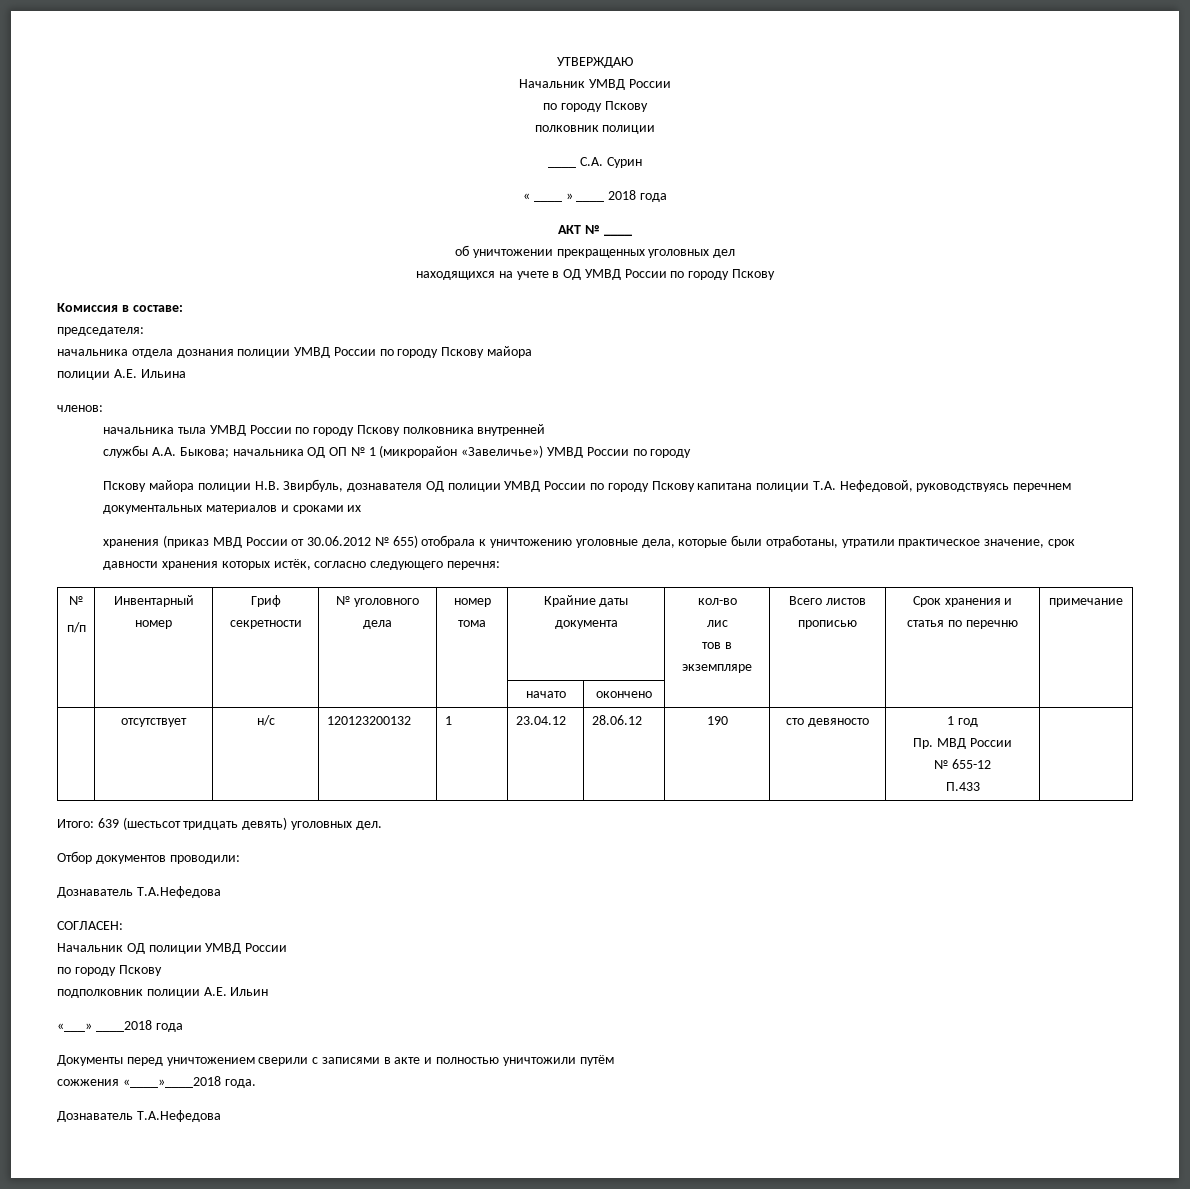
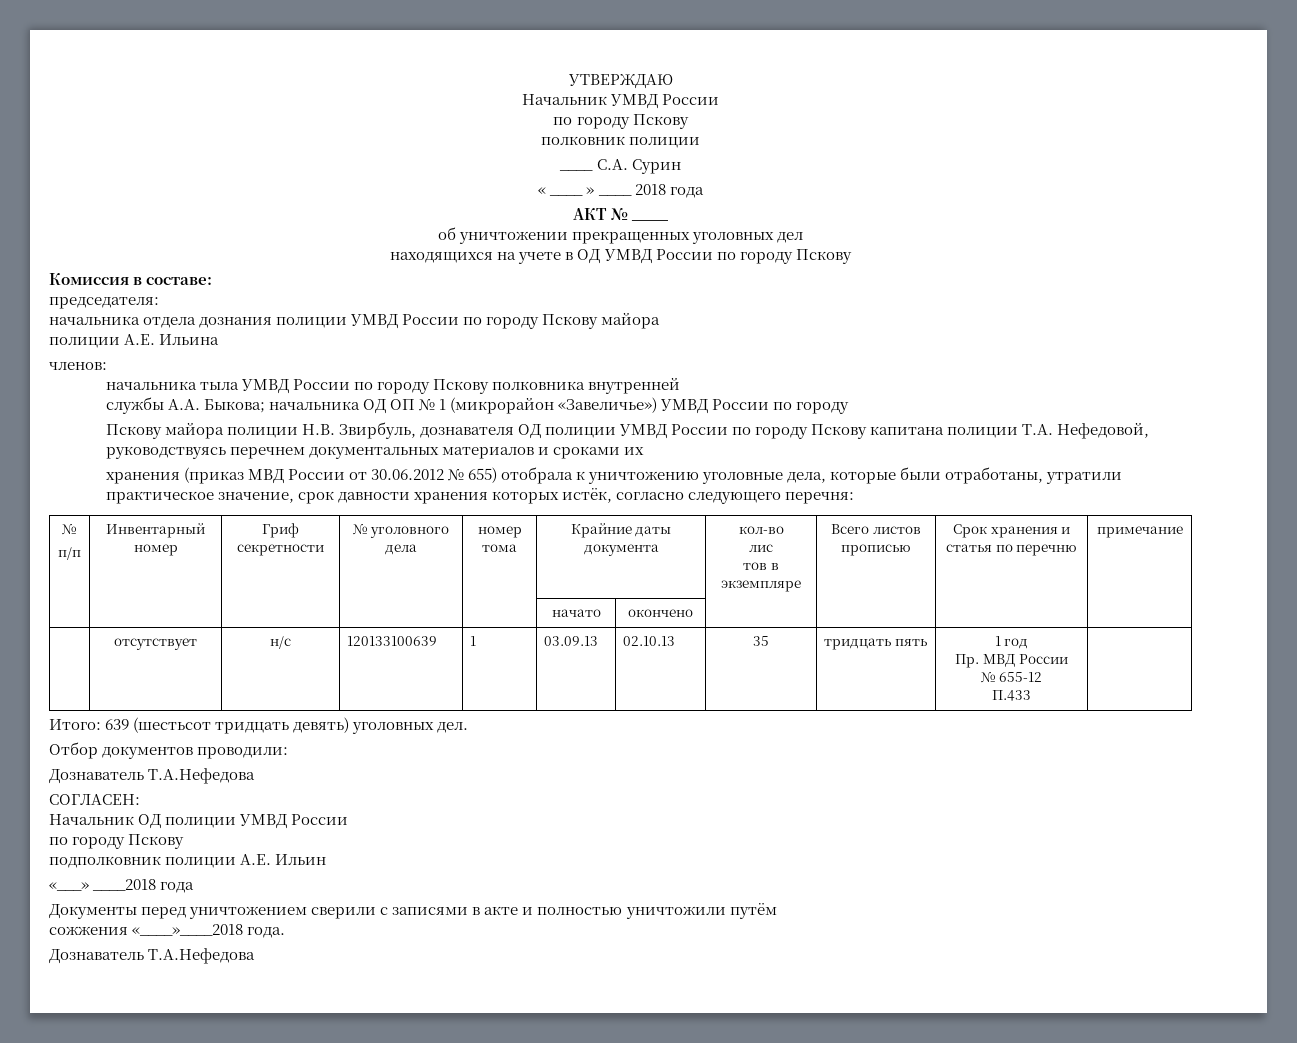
- | отсутствует | н/с | 120123200132 | 1 | 23.04.12 | 28.06.12 | 190 | сто девяносто | 1 год
+ | отсутствует | н/с | 120133100639 | 1 | 03.09.13 | 02.10.13 | 35 | тридцать пять | 1 год

